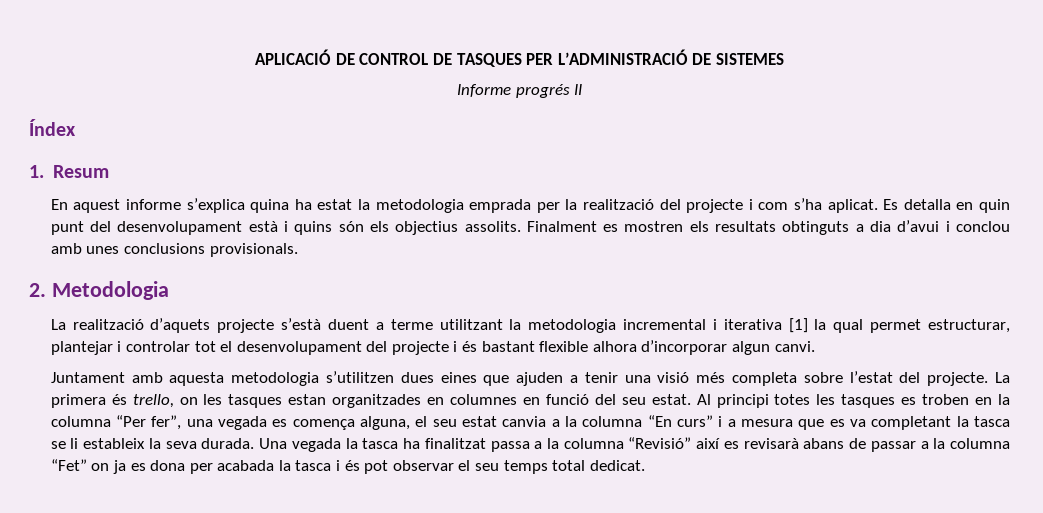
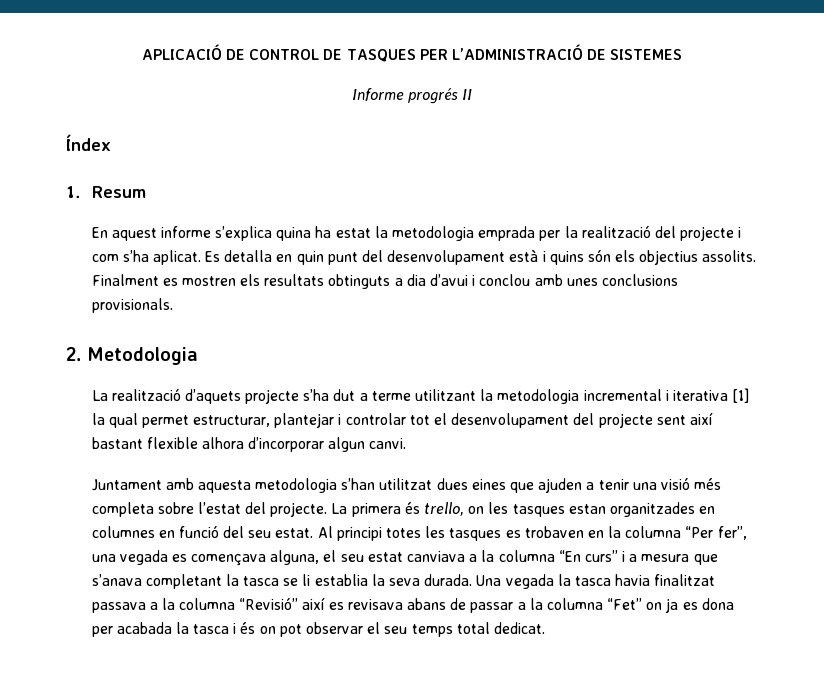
- La realització d’aquets projecte s’està duent a terme utilitzant la metodologia incremental i iterativa [1] la qual permet estructurar, plantejar i controlar tot el desenvolupament del projecte i és bastant flexible alhora d’incorporar algun canvi.
+ La realització d’aquets projecte s’ha dut a terme utilitzant la metodologia incremental i iterativa [1] la qual permet estructurar, plantejar i controlar tot el desenvolupament del projecte sent així bastant flexible alhora d’incorporar algun canvi.
- Juntament amb aquesta metodologia s’utilitzen dues eines que ajuden a tenir una visió més completa sobre l’estat del projecte.
+ Juntament amb aquesta metodologia s’han utilitzat dues eines que ajuden a tenir una visió més completa sobre l’estat del projecte.
- Al principi totes les tasques es troben en la columna “Per fer”, una vegada es comença alguna, el seu estat canvia a la columna “En curs” i a mesura que es va completant la tasca se li estableix la seva durada.
+ Al principi totes les tasques es trobaven en la columna “Per fer”, una vegada es començava alguna, el seu estat canviava a la columna “En curs” i a mesura que s’anava completant la tasca se li establia la seva durada.
- Una vegada la tasca ha finalitzat passa a la columna “Revisió” així es revisarà abans de passar a la columna “Fet” on ja es dona per acabada la tasca i és pot observar el seu temps total dedicat.
+ Una vegada la tasca havia finalitzat passava a la columna “Revisió” així es revisava abans de passar a la columna “Fet” on ja es dona per acabada la tasca i és on pot observar el seu temps total dedicat.

